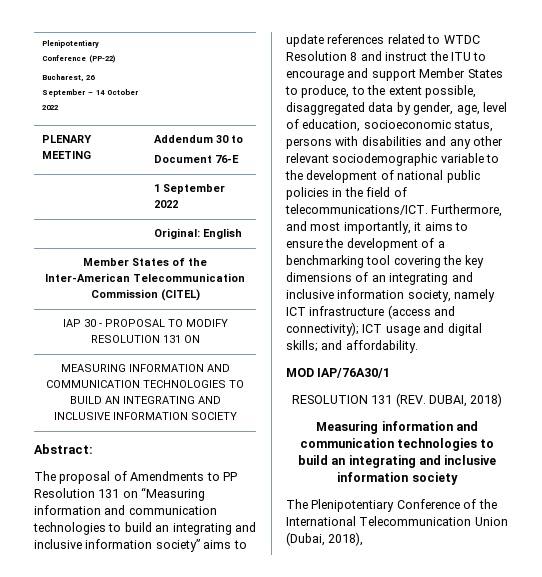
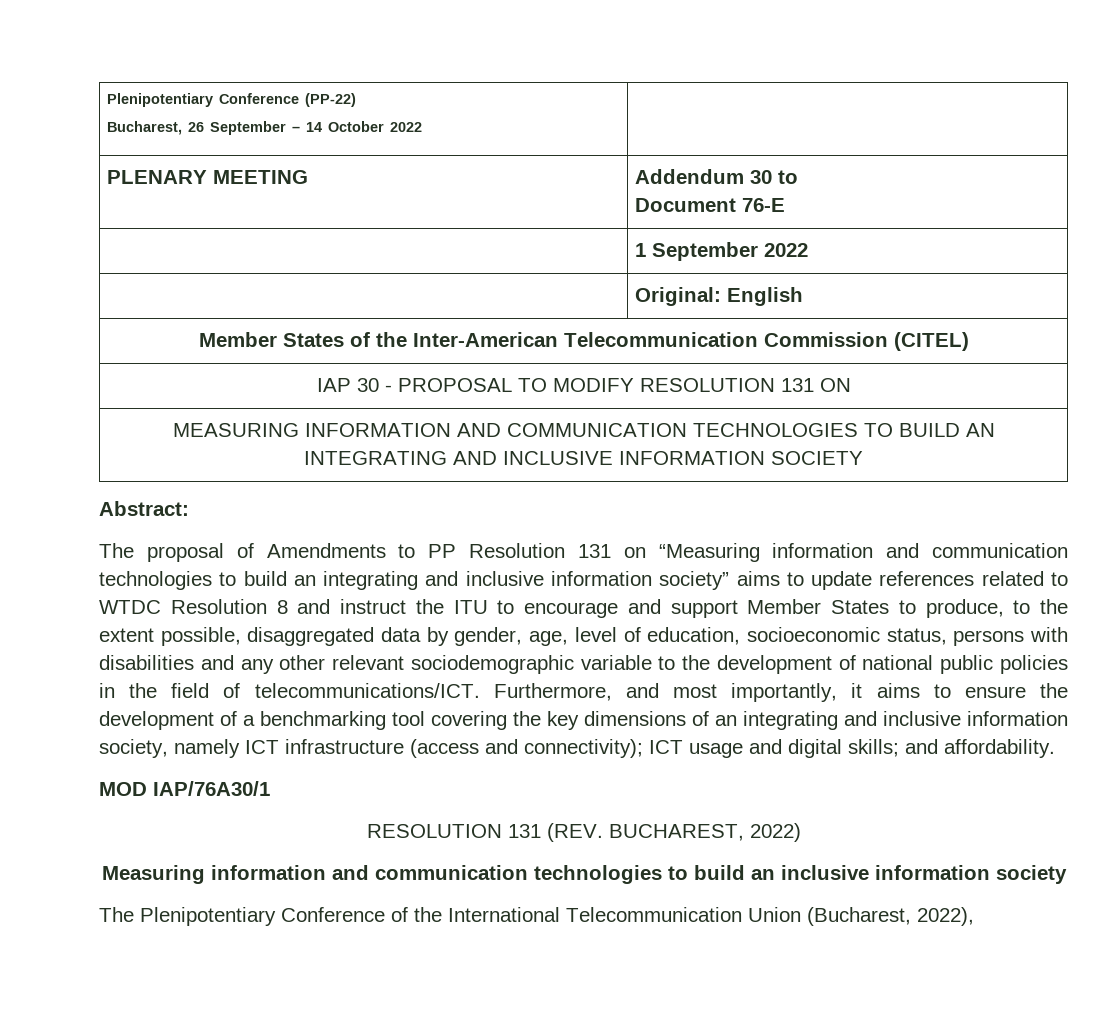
- RESOLUTION 131 (REV. DUBAI, 2018)
+ RESOLUTION 131 (REV. BUCHAREST, 2022)
- Measuring information and communication technologies to build an integrating and inclusive information society
+ Measuring information and communication technologies to build an inclusive information society
- The Plenipotentiary Conference of the International Telecommunication Union (Dubai, 2018),
+ The Plenipotentiary Conference of the International Telecommunication Union (Bucharest, 2022),

